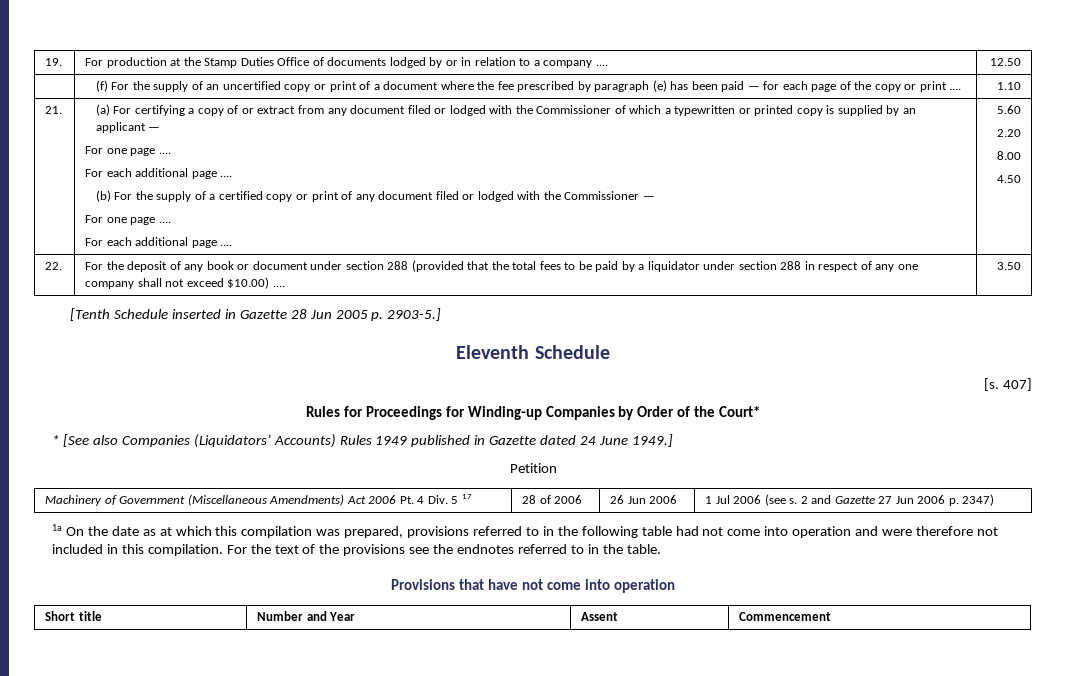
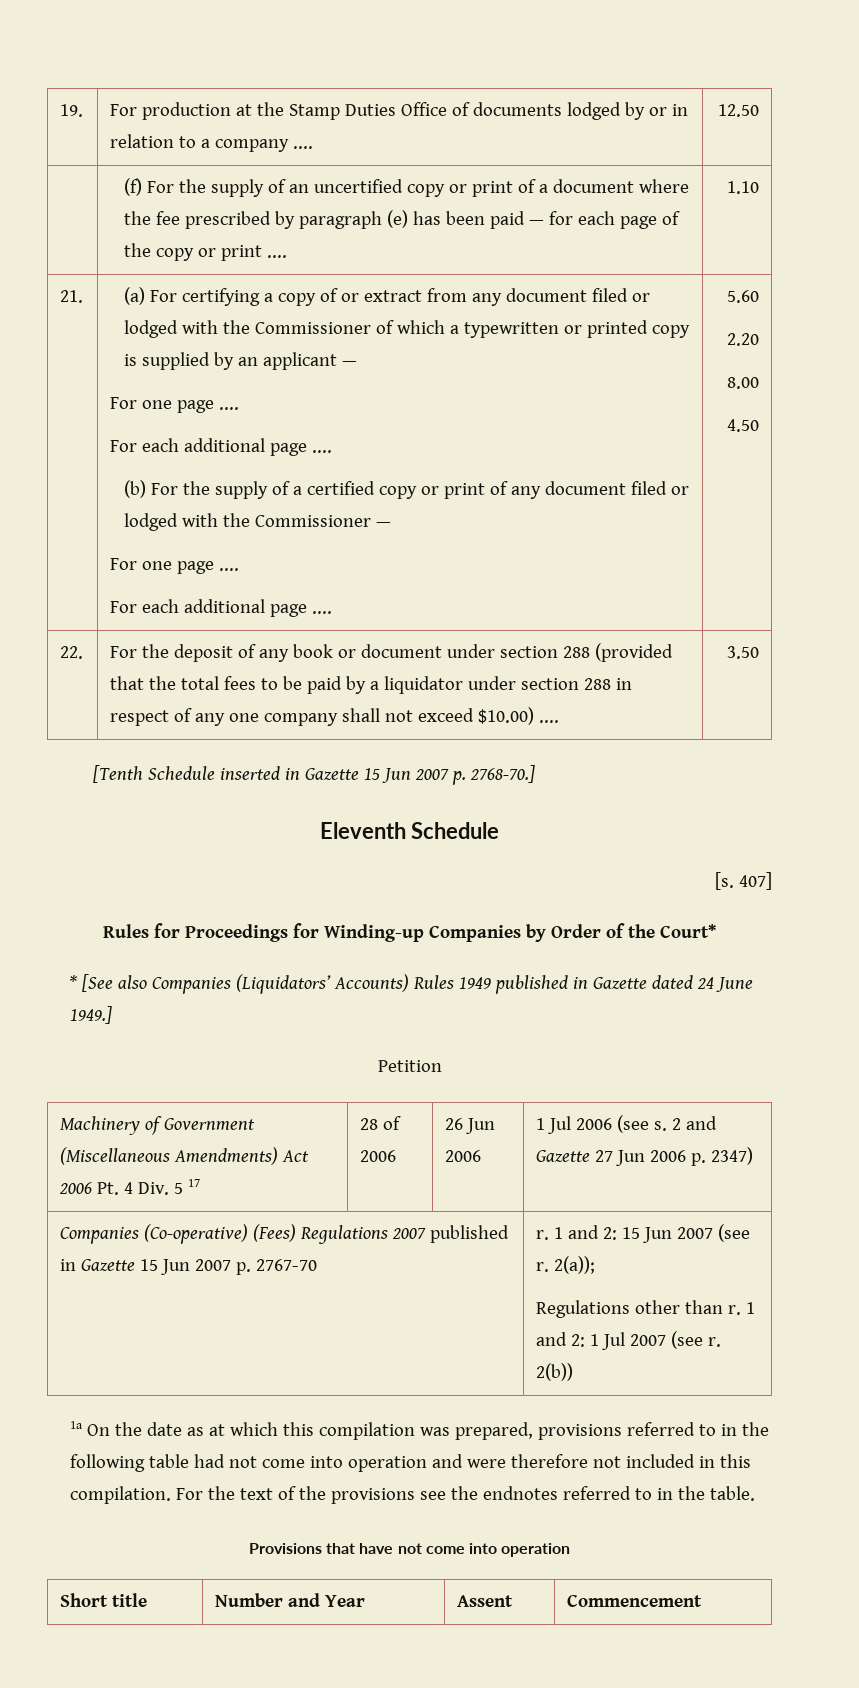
- [Tenth Schedule inserted in Gazette 28 Jun 2005 p. 2903-5.]
+ [Tenth Schedule inserted in Gazette 15 Jun 2007 p. 2768-70.]
+ Companies (Co-operative) (Fees) Regulations 2007 published in Gazette 15 Jun 2007 p. 2767-70 | r. 1 and 2: 15 Jun 2007 (see r. 2(a));
+ Regulations other than r. 1 and 2: 1 Jul 2007 (see r. 2(b))

